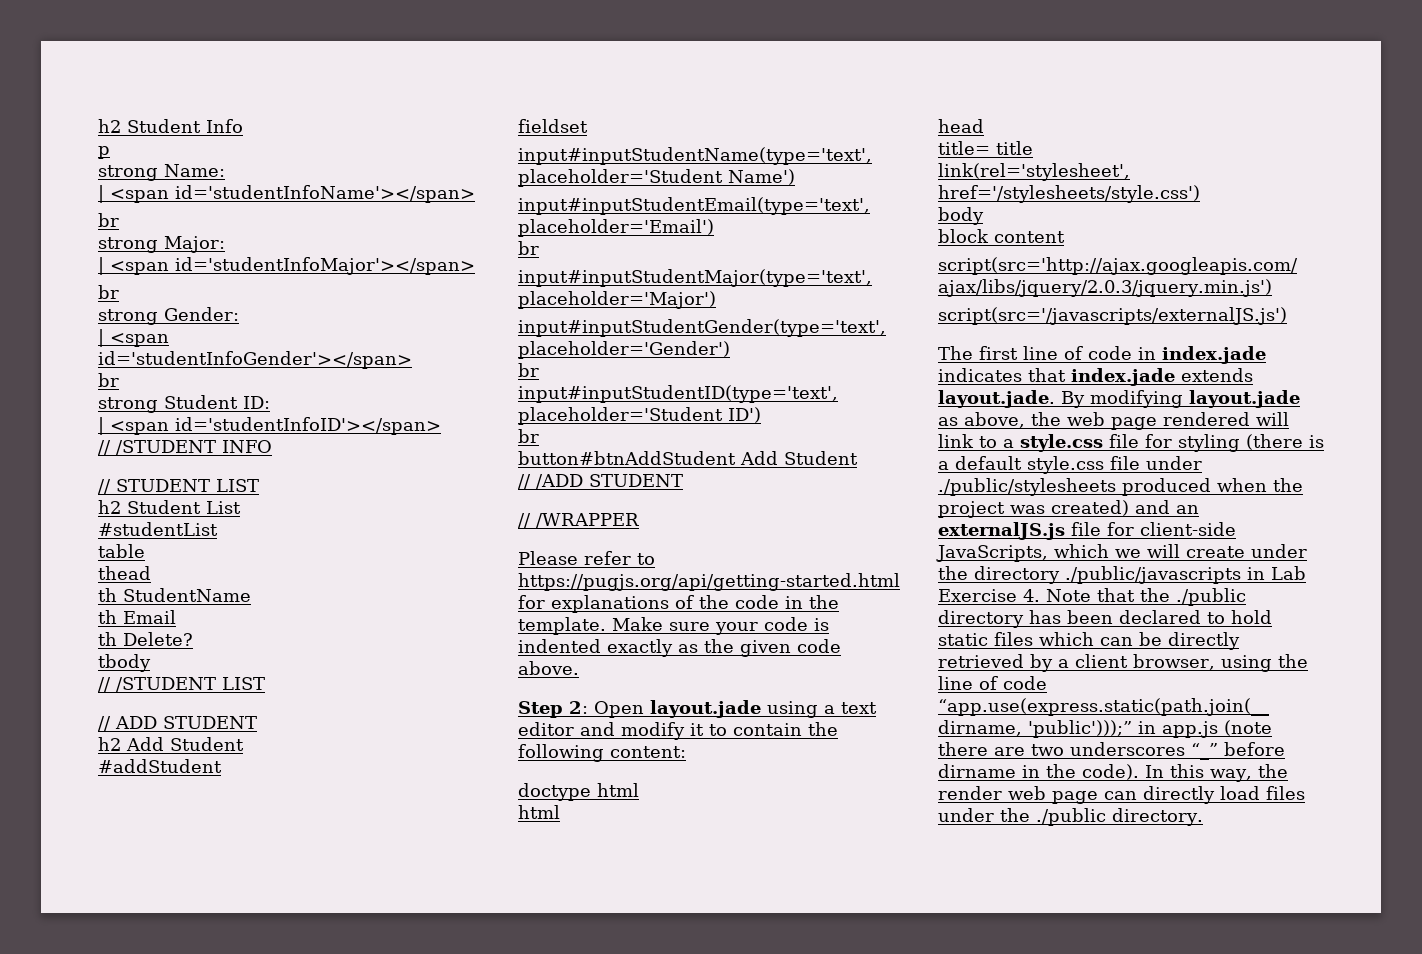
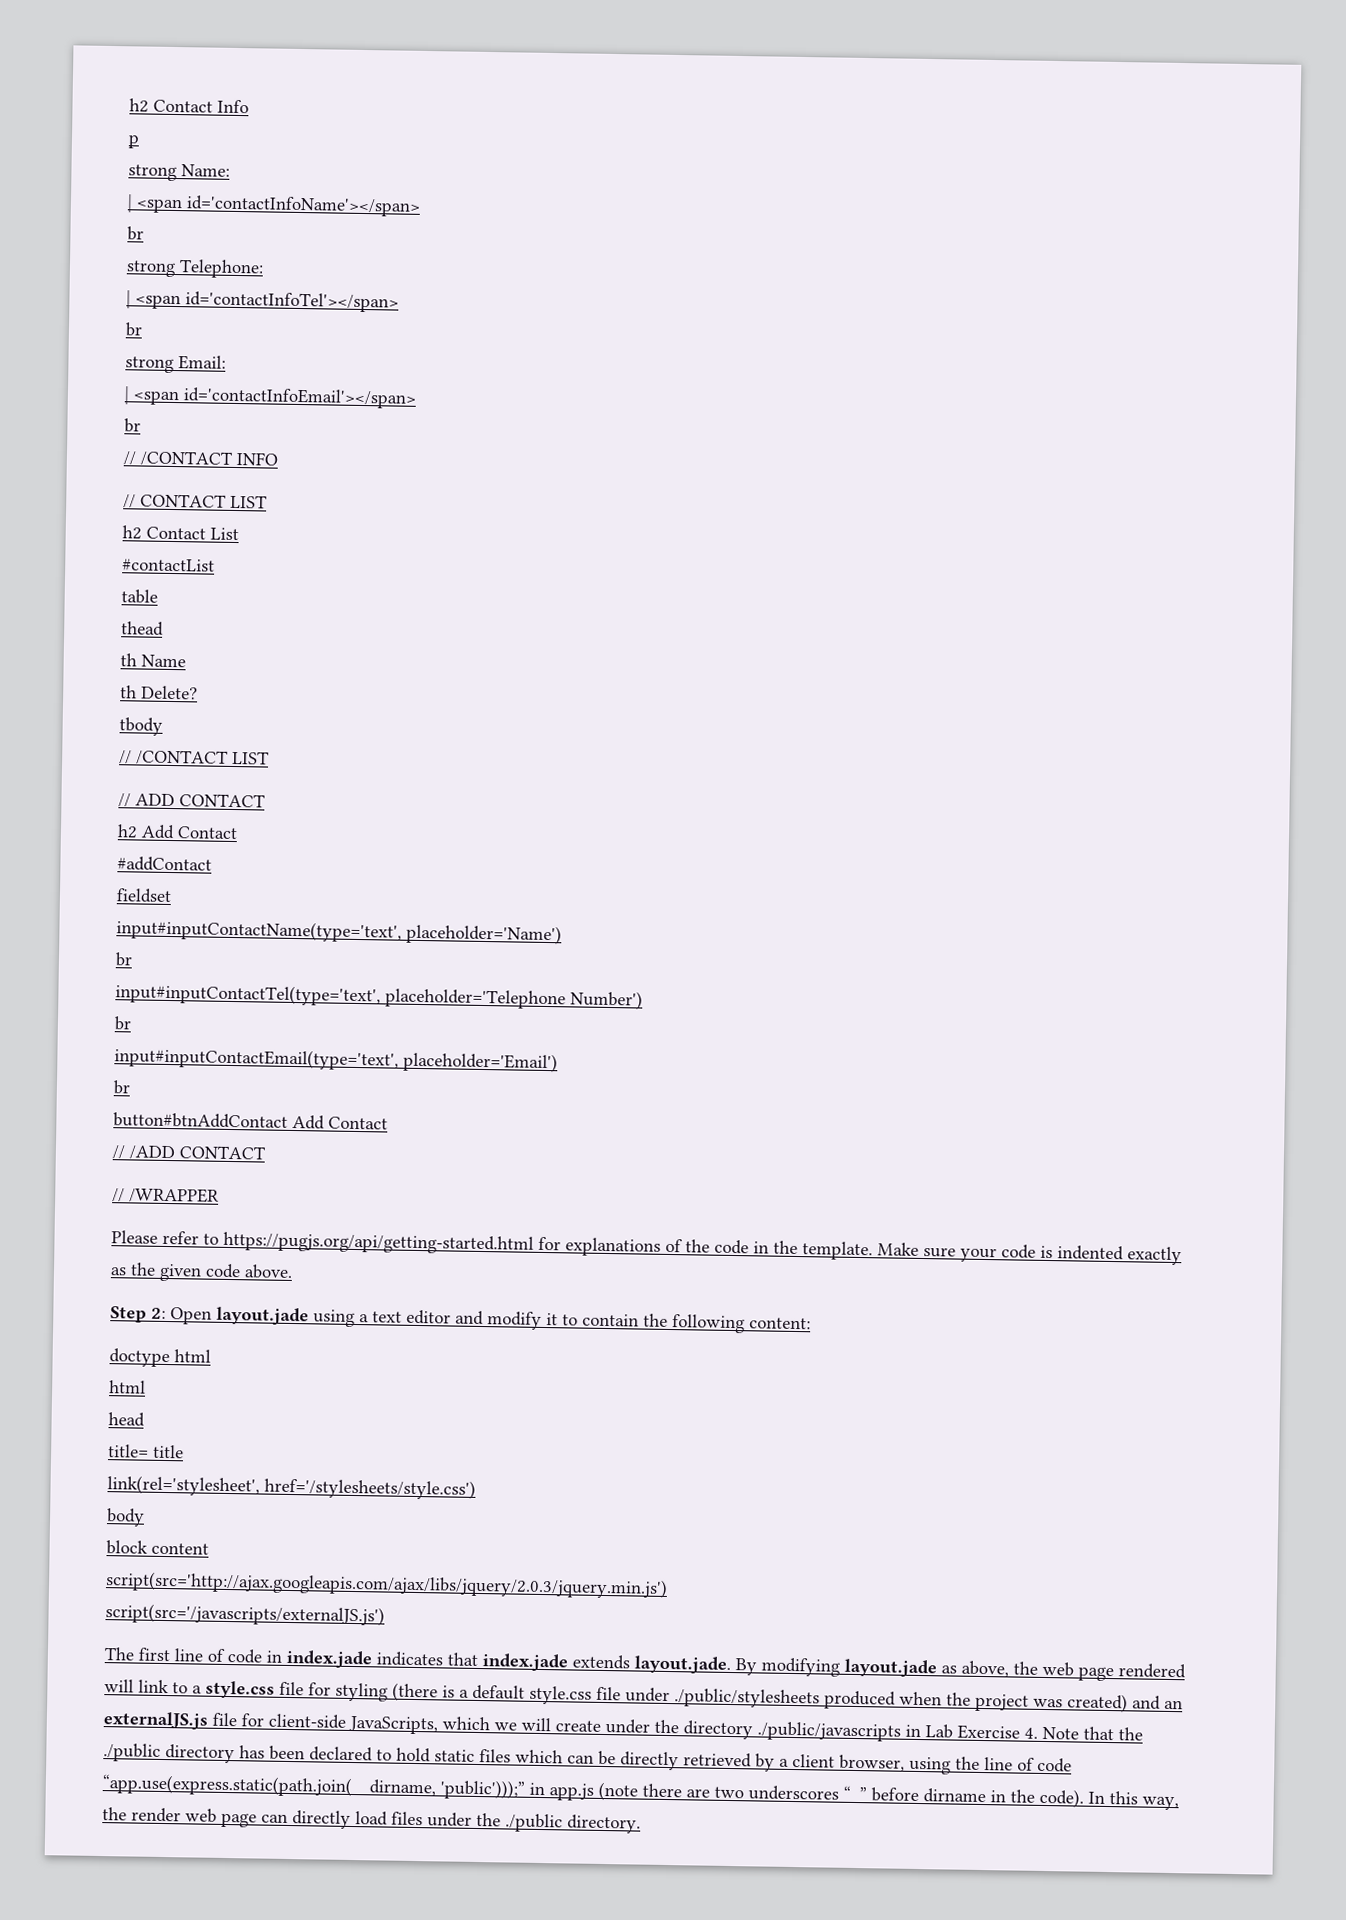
- h2 Student Info
+ h2 Contact Info
- | <span id='studentInfoName'></span>
+ | <span id='contactInfoName'></span>
  br
- strong Major:
- | <span id='studentInfoMajor'></span>
+ strong Telephone:
+ | <span id='contactInfoTel'></span>
  br
- strong Gender:
- | <span id='studentInfoGender'></span>
+ strong Email:
+ | <span id='contactInfoEmail'></span>
  br
- strong Student ID:
- | <span id='studentInfoID'></span>
- // /STUDENT INFO
+ // /CONTACT INFO
- // STUDENT LIST
+ // CONTACT LIST
- h2 Student List
+ h2 Contact List
- #studentList
+ #contactList
- th StudentName
- th Email
+ th Name
- // /STUDENT LIST
+ // /CONTACT LIST
- // ADD STUDENT
+ // ADD CONTACT
- h2 Add Student
- #addStudent
+ h2 Add Contact
+ #addContact
- input#inputStudentName(type='text', placeholder='Student Name')
- input#inputStudentEmail(type='text', placeholder='Email')
+ input#inputContactName(type='text', placeholder='Name')
  br
- input#inputStudentMajor(type='text', placeholder='Major')
- input#inputStudentGender(type='text', placeholder='Gender')
+ input#inputContactTel(type='text', placeholder='Telephone Number')
  br
- input#inputStudentID(type='text', placeholder='Student ID')
+ input#inputContactEmail(type='text', placeholder='Email')
  br
- button#btnAddStudent Add Student
+ button#btnAddContact Add Contact
- // /ADD STUDENT
+ // /ADD CONTACT

